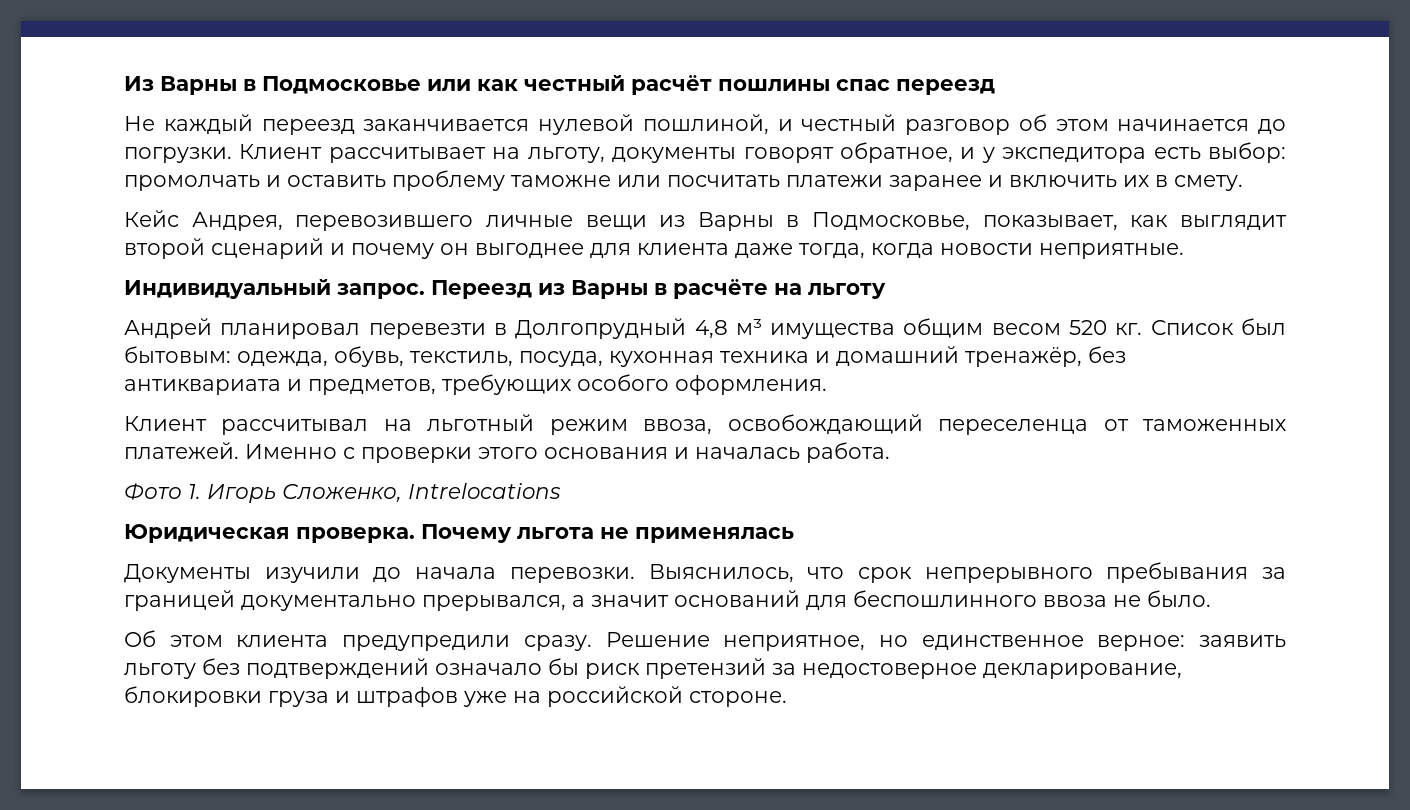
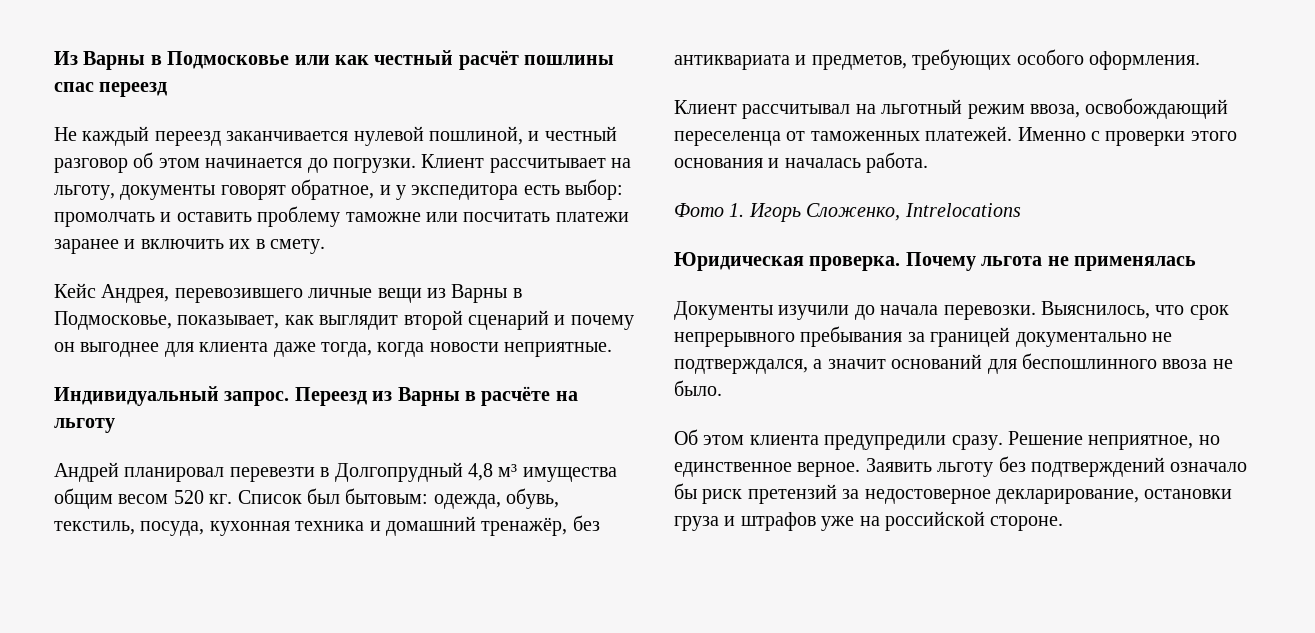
- Выяснилось, что срок непрерывного пребывания за границей документально прерывался, а значит оснований для беспошлинного ввоза не было.
+ Выяснилось, что срок непрерывного пребывания за границей документально не подтверждался, а значит оснований для беспошлинного ввоза не было.
- Решение неприятное, но единственное верное: заявить льготу без подтверждений означало бы риск претензий за недостоверное декларирование, блокировки груза и штрафов уже на российской стороне.
+ Решение неприятное, но единственное верное. Заявить льготу без подтверждений означало бы риск претензий за недостоверное декларирование, остановки груза и штрафов уже на российской стороне.

